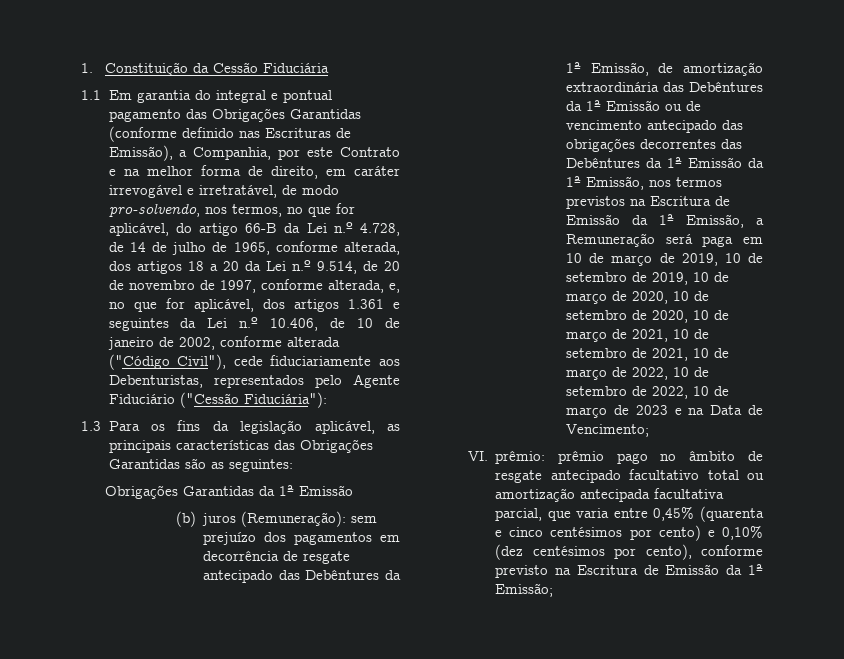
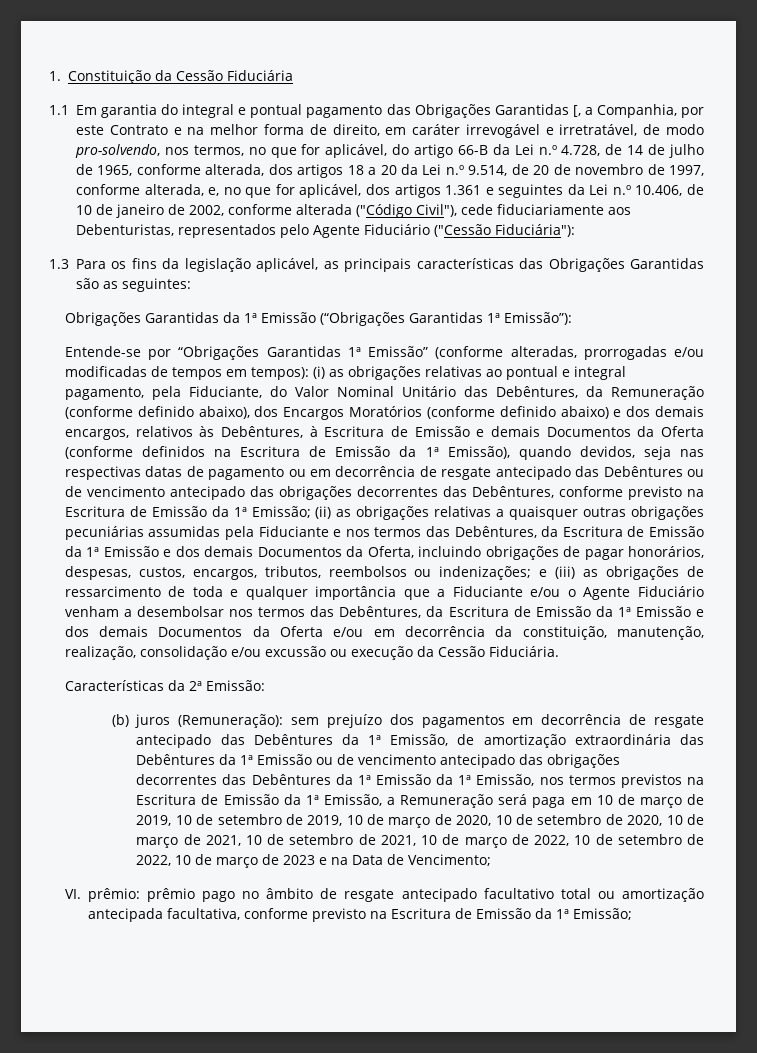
- 1.1 Em garantia do integral e pontual pagamento das Obrigações Garantidas (conforme definido nas Escrituras de Emissão), a Companhia, por este Contrato e na melhor forma de direito, em caráter irrevogável e irretratável, de modo pro-solvendo, nos termos, no que for aplicável, do artigo 66-B da Lei n.º 4.728, de 14 de julho de 1965, conforme alterada, dos artigos 18 a 20 da Lei n.º 9.514, de 20 de novembro de 1997, conforme alterada, e, no que for aplicável, dos artigos 1.361 e seguintes da Lei n.º 10.406, de 10 de janeiro de 2002, conforme alterada ("Código Civil"), cede fiduciariamente aos Debenturistas, representados pelo Agente Fiduciário ("Cessão Fiduciária"):
+ 1.1 Em garantia do integral e pontual pagamento das Obrigações Garantidas [, a Companhia, por este Contrato e na melhor forma de direito, em caráter irrevogável e irretratável, de modo pro-solvendo, nos termos, no que for aplicável, do artigo 66-B da Lei n.º 4.728, de 14 de julho de 1965, conforme alterada, dos artigos 18 a 20 da Lei n.º 9.514, de 20 de novembro de 1997, conforme alterada, e, no que for aplicável, dos artigos 1.361 e seguintes da Lei n.º 10.406, de 10 de janeiro de 2002, conforme alterada ("Código Civil"), cede fiduciariamente aos Debenturistas, representados pelo Agente Fiduciário ("Cessão Fiduciária"):
- Obrigações Garantidas da 1ª Emissão
+ Obrigações Garantidas da 1ª Emissão (“Obrigações Garantidas 1ª Emissão”):
+ Entende-se por “Obrigações Garantidas 1ª Emissão” (conforme alteradas, prorrogadas e/ou modificadas de tempos em tempos): (i) as obrigações relativas ao pontual e integral pagamento, pela Fiduciante, do Valor Nominal Unitário das Debêntures, da Remuneração (conforme definido abaixo), dos Encargos Moratórios (conforme definido abaixo) e dos demais encargos, relativos às Debêntures, à Escritura de Emissão e demais Documentos da Oferta (conforme definidos na Escritura de Emissão da 1ª Emissão), quando devidos, seja nas respectivas datas de pagamento ou em decorrência de resgate antecipado das Debêntures ou de vencimento antecipado das obrigações decorrentes das Debêntures, conforme previsto na Escritura de Emissão da 1ª Emissão; (ii) as obrigações relativas a quaisquer outras obrigações pecuniárias assumidas pela Fiduciante e nos termos das Debêntures, da Escritura de Emissão da 1ª Emissão e dos demais Documentos da Oferta, incluindo obrigações de pagar honorários, despesas, custos, encargos, tributos, reembolsos ou indenizações; e (iii) as obrigações de ressarcimento de toda e qualquer importância que a Fiduciante e/ou o Agente Fiduciário venham a desembolsar nos termos das Debêntures, da Escritura de Emissão da 1ª Emissão e dos demais Documentos da Oferta e/ou em decorrência da constituição, manutenção, realização, consolidação e/ou excussão ou execução da Cessão Fiduciária.
+ Características da 2ª Emissão:
- VI. prêmio: prêmio pago no âmbito de resgate antecipado facultativo total ou amortização antecipada facultativa parcial, que varia entre 0,45% (quarenta e cinco centésimos por cento) e 0,10% (dez centésimos por cento), conforme previsto na Escritura de Emissão da 1ª Emissão;
+ VI. prêmio: prêmio pago no âmbito de resgate antecipado facultativo total ou amortização antecipada facultativa, conforme previsto na Escritura de Emissão da 1ª Emissão;

